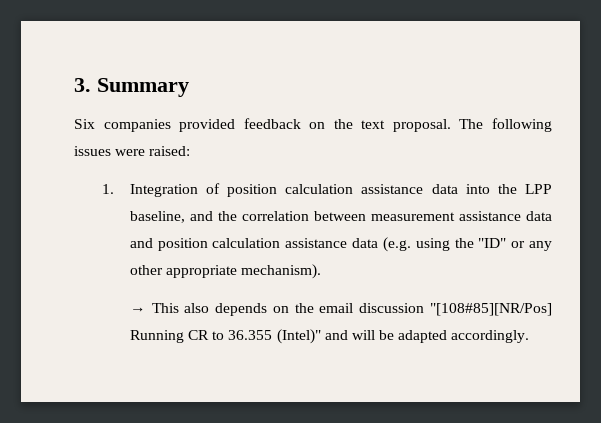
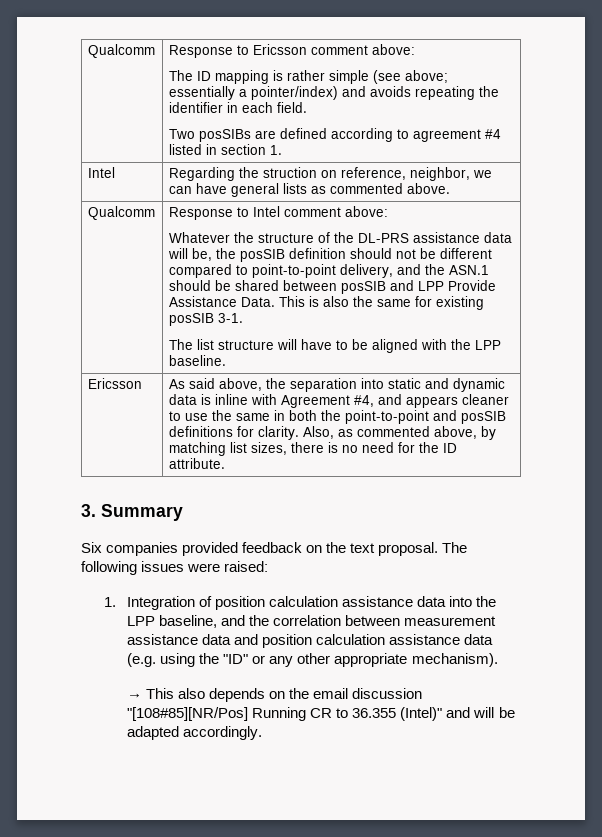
+ Qualcomm | Response to Ericsson comment above:
+ The ID mapping is rather simple (see above; essentially a pointer/index) and avoids repeating the identifier in each field.
+ Two posSIBs are defined according to agreement #4 listed in section 1.
+ Intel | Regarding the struction on reference, neighbor, we can have general lists as commented above.
+ Qualcomm | Response to Intel comment above:
+ Whatever the structure of the DL-PRS assistance data will be, the posSIB definition should not be different compared to point-to-point delivery, and the ASN.1 should be shared between posSIB and LPP Provide Assistance Data. This is also the same for existing posSIB 3-1.
+ The list structure will have to be aligned with the LPP baseline.
+ Ericsson | As said above, the separation into static and dynamic data is inline with Agreement #4, and appears cleaner to use the same in both the point-to-point and posSIB definitions for clarity. Also, as commented above, by matching list sizes, there is no need for the ID attribute.

